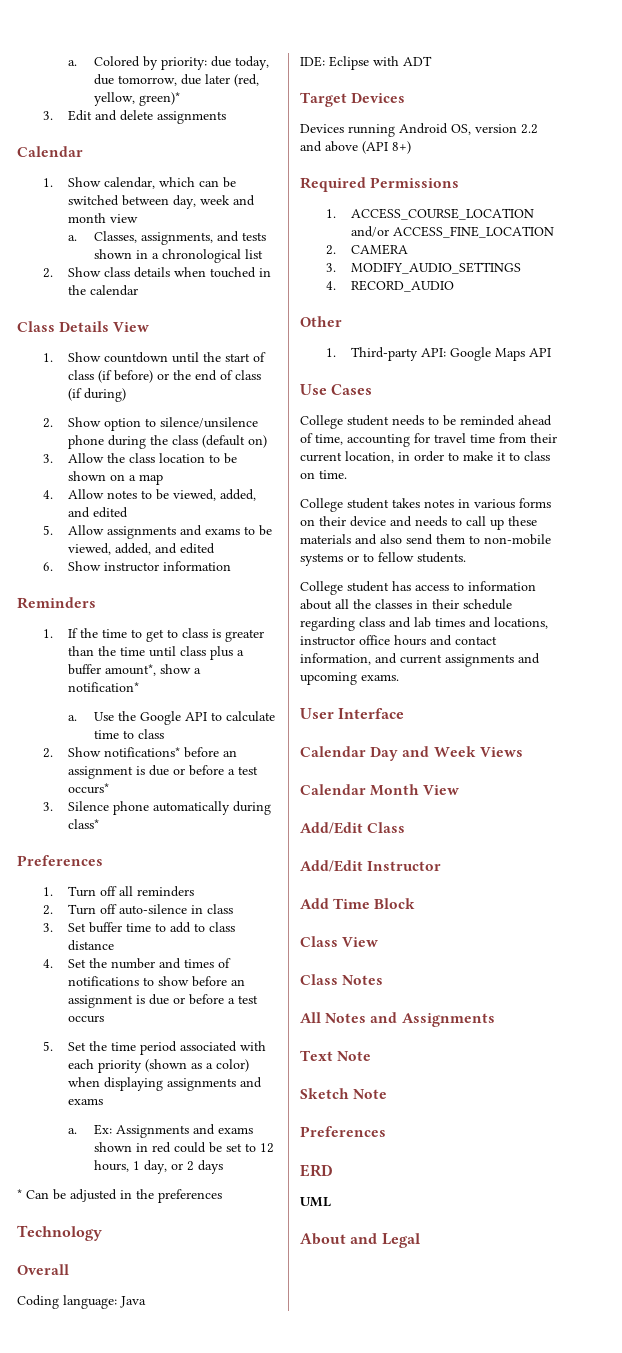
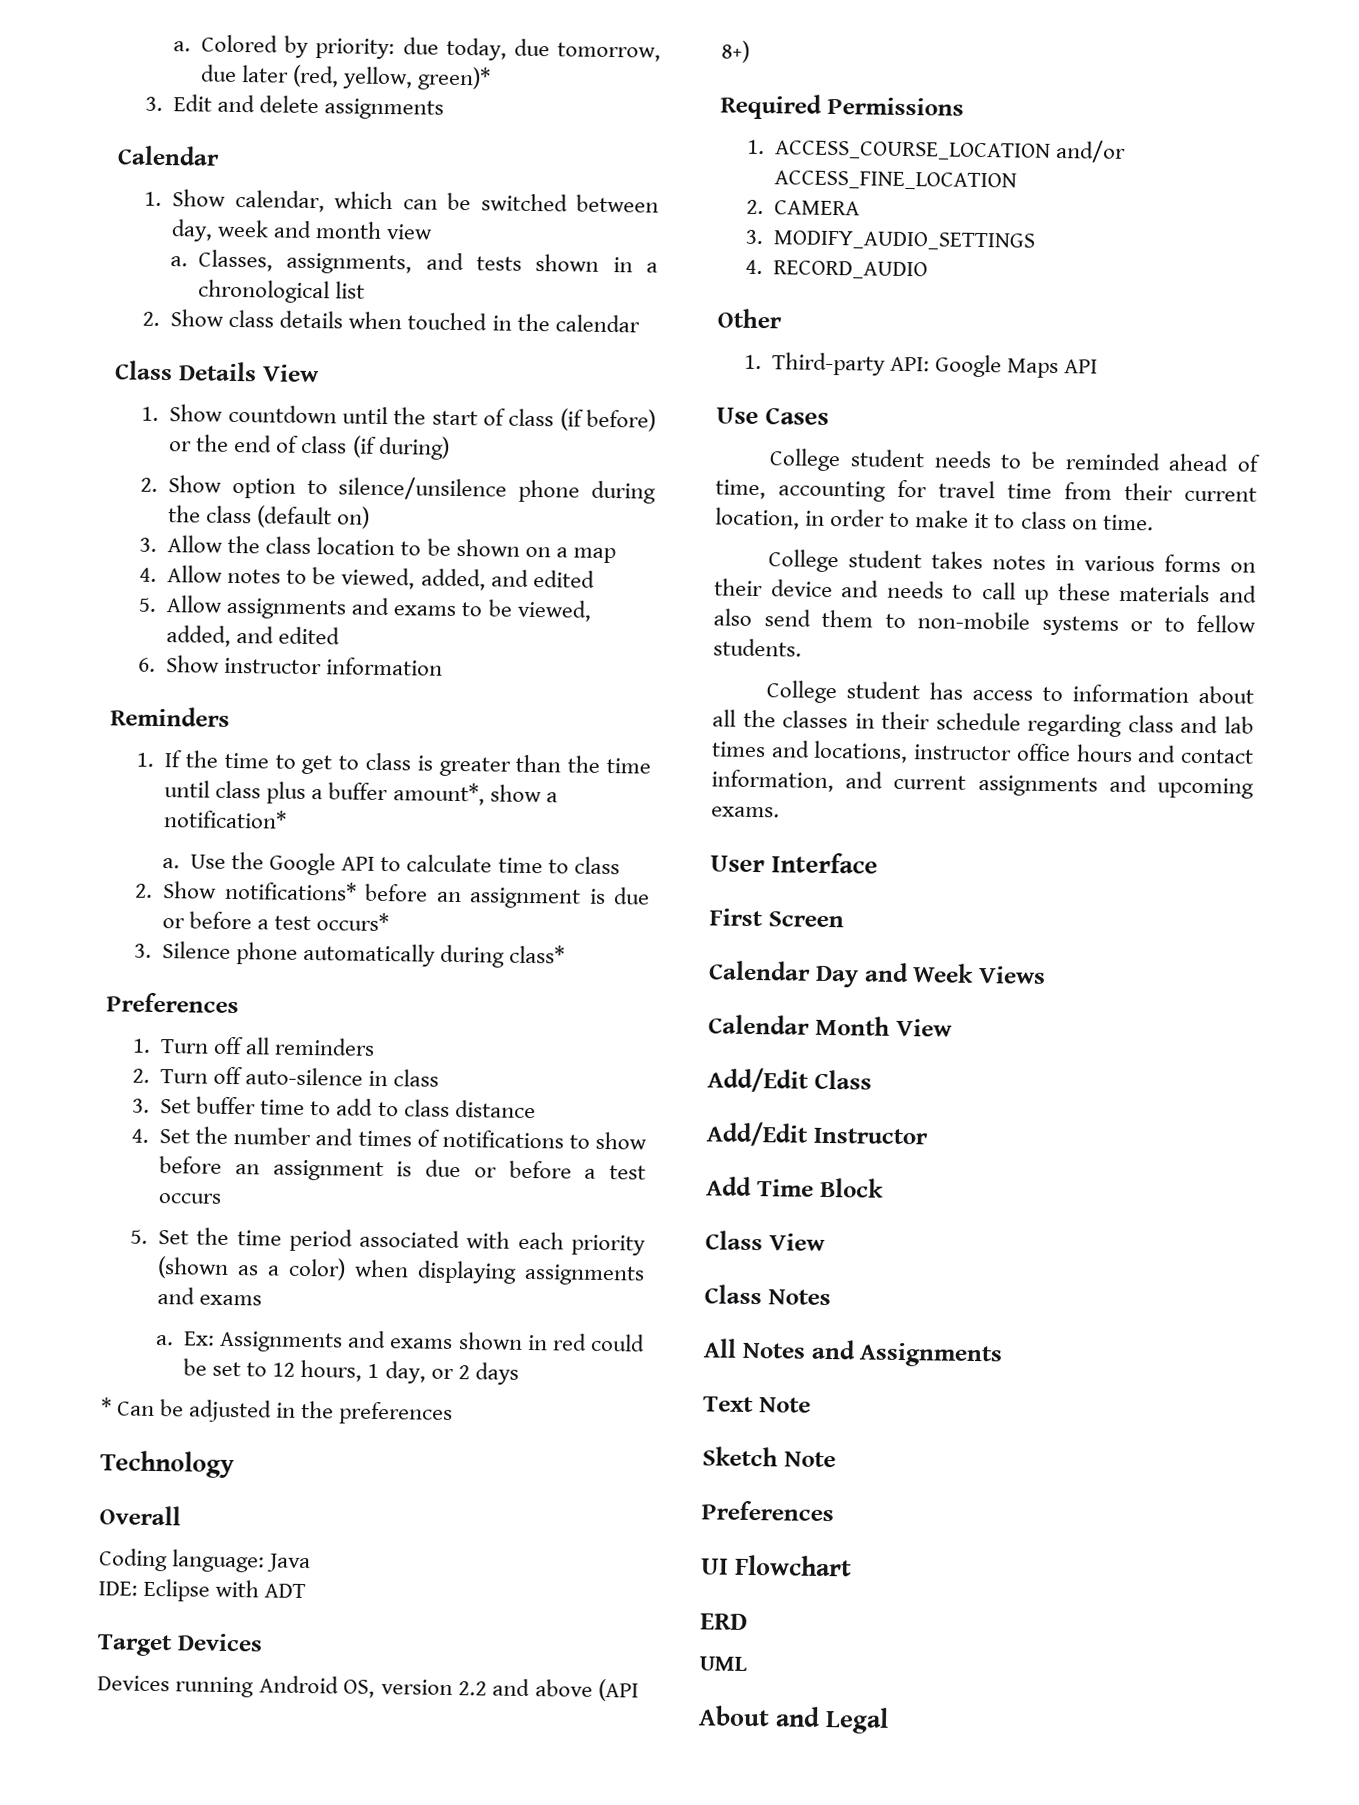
+ First Screen
+ UI Flowchart

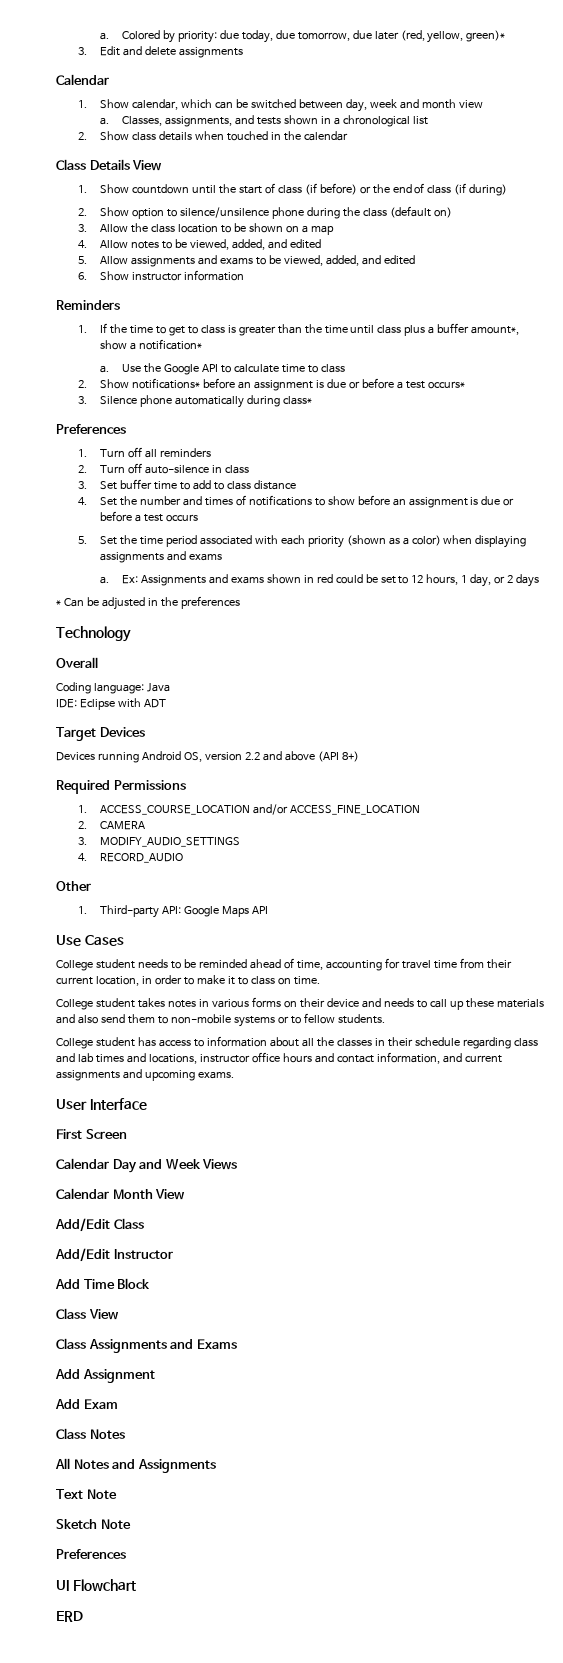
+ Class Assignments and Exams
+ Add Assignment
+ Add Exam
- UML
- About and Legal

